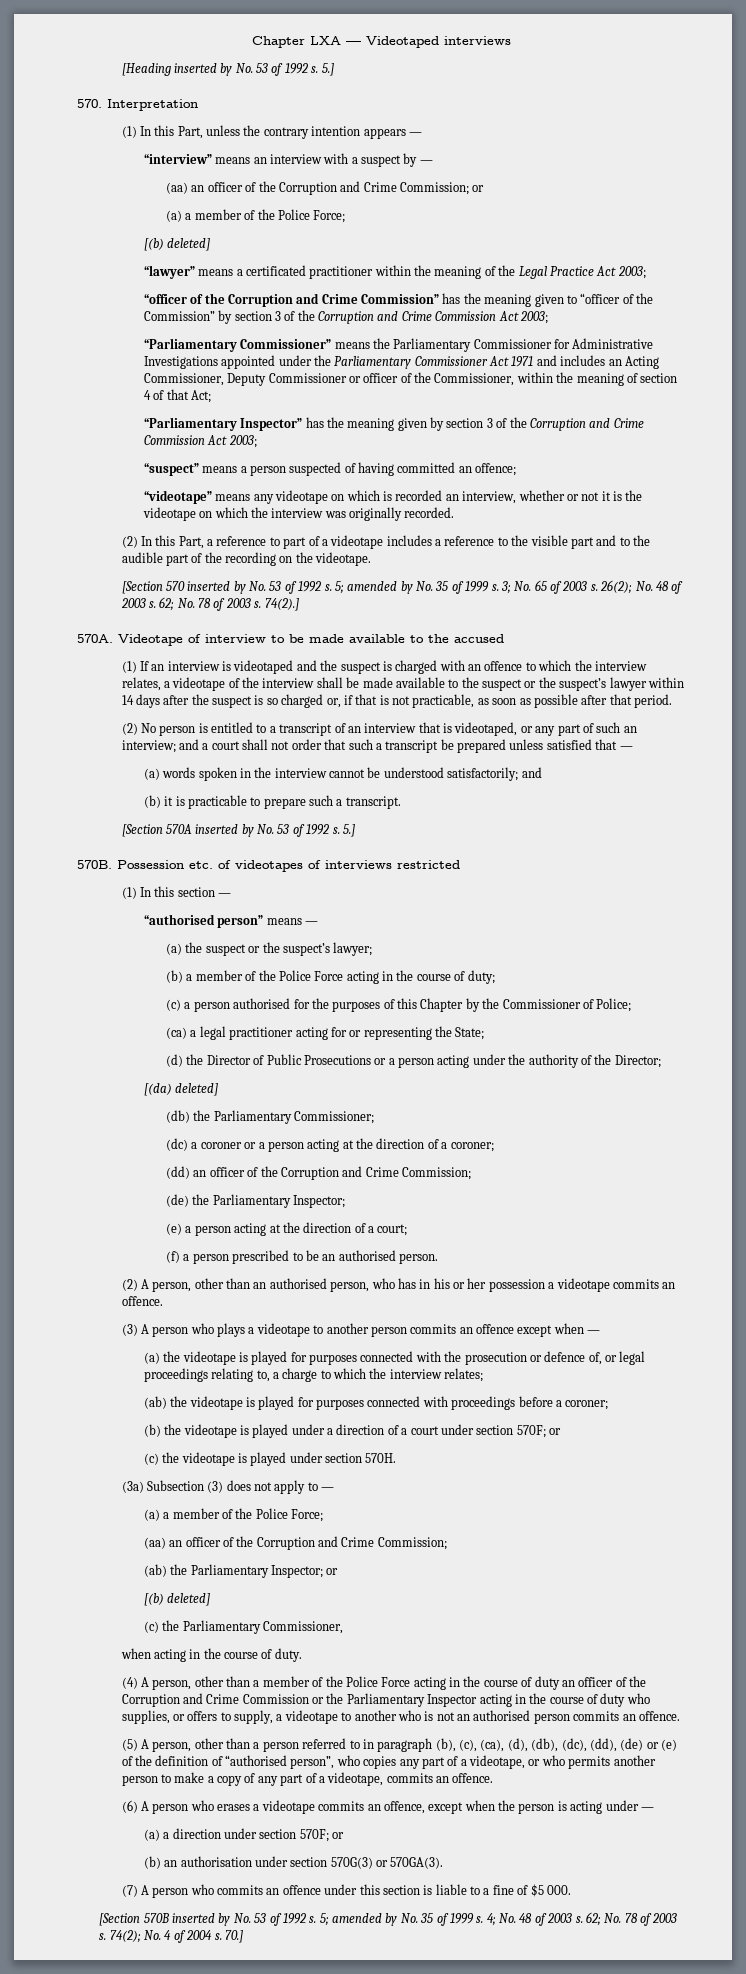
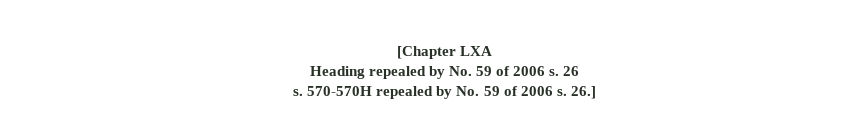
- Chapter LXA — Videotaped interviews
- [Heading inserted by No. 53 of 1992 s. 5.]
- 570. Interpretation
- (1) In this Part, unless the contrary intention appears —
- “interview” means an interview with a suspect by —
- (aa) an officer of the Corruption and Crime Commission; or
- (a) a member of the Police Force;
- [(b) deleted]
- “lawyer” means a certificated practitioner within the meaning of the Legal Practice Act 2003;
- “officer of the Corruption and Crime Commission” has the meaning given to “officer of the Commission” by section 3 of the Corruption and Crime Commission Act 2003;
- “Parliamentary Commissioner” means the Parliamentary Commissioner for Administrative Investigations appointed under the Parliamentary Commissioner Act 1971 and includes an Acting Commissioner, Deputy Commissioner or officer of the Commissioner, within the meaning of section 4 of that Act;
- “Parliamentary Inspector” has the meaning given by section 3 of the Corruption and Crime Commission Act 2003;
- “suspect” means a person suspected of having committed an offence;
- “videotape” means any videotape on which is recorded an interview, whether or not it is the videotape on which the interview was originally recorded.
- (2) In this Part, a reference to part of a videotape includes a reference to the visible part and to the audible part of the recording on the videotape.
- [Section 570 inserted by No. 53 of 1992 s. 5; amended by No. 35 of 1999 s. 3; No. 65 of 2003 s. 26(2); No. 48 of 2003 s. 62; No. 78 of 2003 s. 74(2).]
- 570A. Videotape of interview to be made available to the accused
- (1) If an interview is videotaped and the suspect is charged with an offence to which the interview relates, a videotape of the interview shall be made available to the suspect or the suspect’s lawyer within 14 days after the suspect is so charged or, if that is not practicable, as soon as possible after that period.
- (2) No person is entitled to a transcript of an interview that is videotaped, or any part of such an interview; and a court shall not order that such a transcript be prepared unless satisfied that —
- (a) words spoken in the interview cannot be understood satisfactorily; and
- (b) it is practicable to prepare such a transcript.
- [Section 570A inserted by No. 53 of 1992 s. 5.]
- 570B. Possession etc. of videotapes of interviews restricted
- (1) In this section —
- “authorised person” means —
- (a) the suspect or the suspect’s lawyer;
- (b) a member of the Police Force acting in the course of duty;
- (c) a person authorised for the purposes of this Chapter by the Commissioner of Police;
- (ca) a legal practitioner acting for or representing the State;
- (d) the Director of Public Prosecutions or a person acting under the authority of the Director;
- [(da) deleted]
- (db) the Parliamentary Commissioner;
- (dc) a coroner or a person acting at the direction of a coroner;
- (dd) an officer of the Corruption and Crime Commission;
- (de) the Parliamentary Inspector;
- (e) a person acting at the direction of a court;
- (f) a person prescribed to be an authorised person.
- (2) A person, other than an authorised person, who has in his or her possession a videotape commits an offence.
- (3) A person who plays a videotape to another person commits an offence except when —
- (a) the videotape is played for purposes connected with the prosecution or defence of, or legal proceedings relating to, a charge to which the interview relates;
- (ab) the videotape is played for purposes connected with proceedings before a coroner;
- (b) the videotape is played under a direction of a court under section 570F; or
- (c) the videotape is played under section 570H.
- (3a) Subsection (3) does not apply to —
- (a) a member of the Police Force;
- (aa) an officer of the Corruption and Crime Commission;
- (ab) the Parliamentary Inspector; or
- [(b) deleted]
- (c) the Parliamentary Commissioner,
- when acting in the course of duty.
- (4) A person, other than a member of the Police Force acting in the course of duty an officer of the Corruption and Crime Commission or the Parliamentary Inspector acting in the course of duty who supplies, or offers to supply, a videotape to another who is not an authorised person commits an offence.
- (5) A person, other than a person referred to in paragraph (b), (c), (ca), (d), (db), (dc), (dd), (de) or (e) of the definition of “authorised person”, who copies any part of a videotape, or who permits another person to make a copy of any part of a videotape, commits an offence.
- (6) A person who erases a videotape commits an offence, except when the person is acting under —
- (a) a direction under section 570F; or
- (b) an authorisation under section 570G(3) or 570GA(3).
- (7) A person who commits an offence under this section is liable to a fine of $5 000.
- [Section 570B inserted by No. 53 of 1992 s. 5; amended by No. 35 of 1999 s. 4; No. 48 of 2003 s. 62; No. 78 of 2003 s. 74(2); No. 4 of 2004 s. 70.]
+ [Chapter LXA
+ Heading repealed by No. 59 of 2006 s. 26
+ s. 570-570H repealed by No. 59 of 2006 s. 26.]

